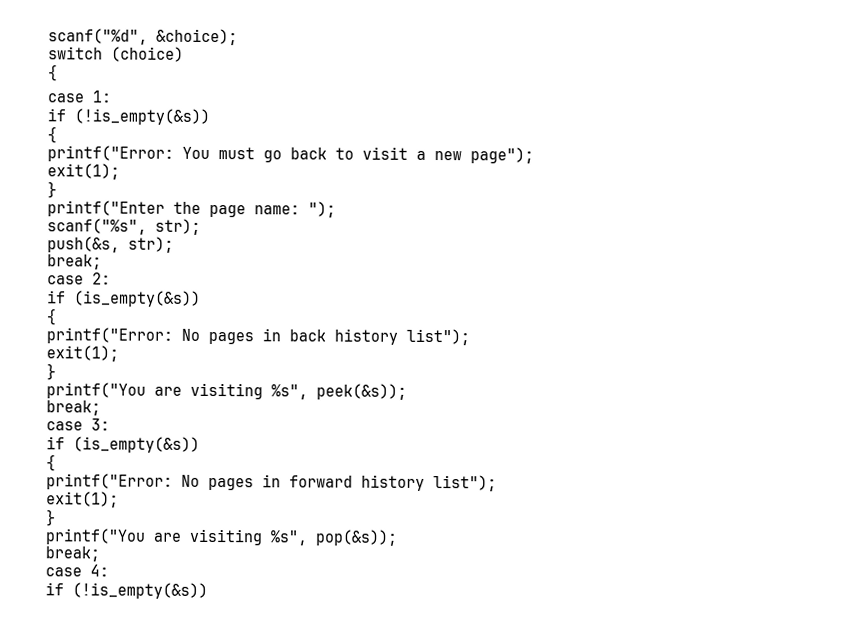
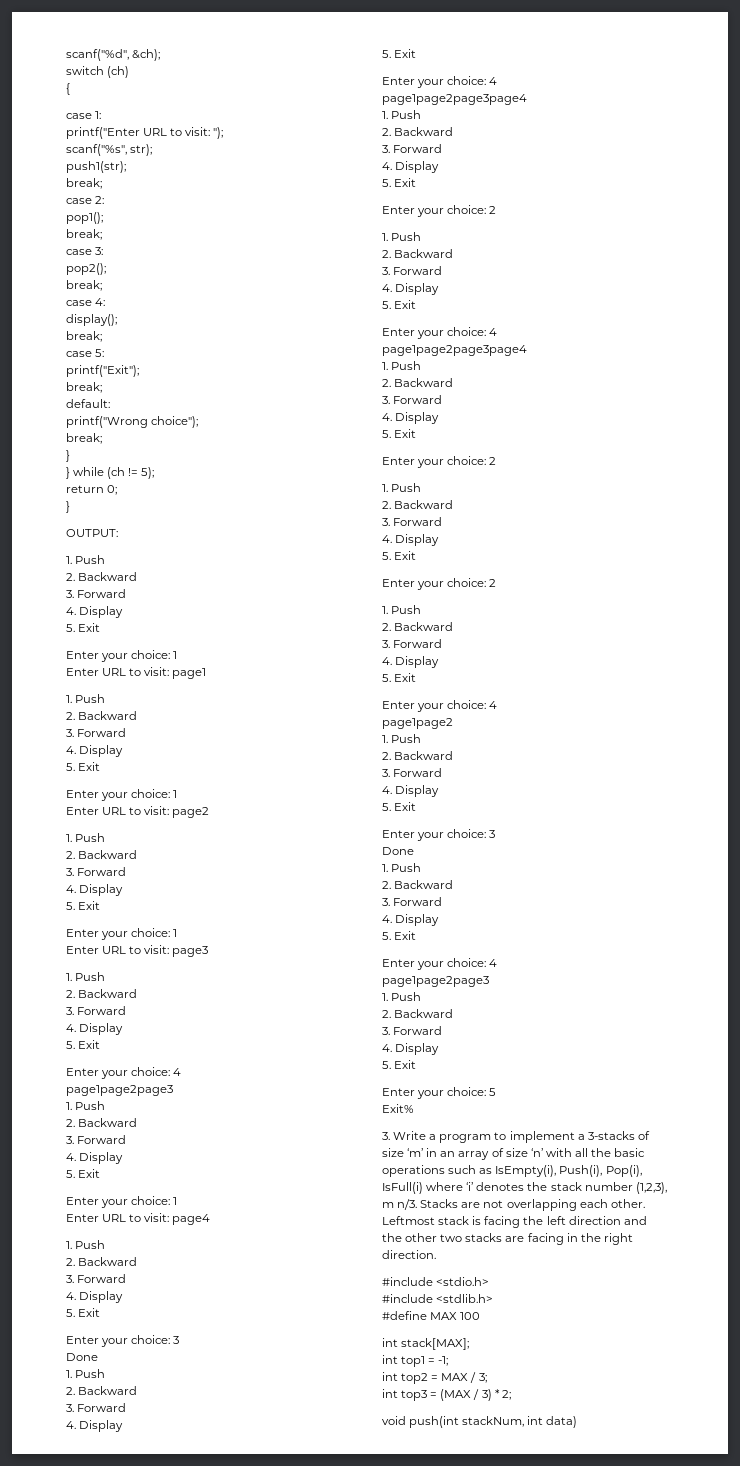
- scanf("%d", &choice);
+ scanf("%d", &ch);
- switch (choice)
+ switch (ch)
  case 1:
- if (!is_empty(&s))
- {
- printf("Error: You must go back to visit a new page");
- exit(1);
- }
- printf("Enter the page name: ");
+ printf("Enter URL to visit: ");
- push(&s, str);
+ push1(str);
  case 2:
- if (is_empty(&s))
- {
- printf("Error: No pages in back history list");
- exit(1);
- }
- printf("You are visiting %s", peek(&s));
+ pop1();
  break;
  case 3:
- if (is_empty(&s))
- {
- printf("Error: No pages in forward history list");
- exit(1);
- }
- printf("You are visiting %s", pop(&s));
+ pop2();
  break;
  case 4:
- if (!is_empty(&s))
+ display();
+ break;
+ case 5:
+ printf("Exit");
+ break;
+ default:
+ printf("Wrong choice");
+ break;
+ }
+ } while (ch != 5);
+ return 0;
+ }
+ OUTPUT:
+ 1. Push
+ 2. Backward
+ 3. Forward
+ 4. Display
+ 5. Exit
+ Enter your choice: 1
+ Enter URL to visit: page1
+ 1. Push
+ 2. Backward
+ 3. Forward
+ 4. Display
+ 5. Exit
+ Enter your choice: 1
+ Enter URL to visit: page2
+ 1. Push
+ 2. Backward
+ 3. Forward
+ 4. Display
+ 5. Exit
+ Enter your choice: 1
+ Enter URL to visit: page3
+ 1. Push
+ 2. Backward
+ 3. Forward
+ 4. Display
+ 5. Exit
+ Enter your choice: 4
+ page1page2page3
+ 1. Push
+ 2. Backward
+ 3. Forward
+ 4. Display
+ 5. Exit
+ Enter your choice: 1
+ Enter URL to visit: page4
+ 1. Push
+ 2. Backward
+ 3. Forward
+ 4. Display
+ 5. Exit
+ Enter your choice: 3
+ Done
+ 1. Push
+ 2. Backward
+ 3. Forward
+ 4. Display
+ 5. Exit
+ Enter your choice: 4
+ page1page2page3page4
+ 1. Push
+ 2. Backward
+ 3. Forward
+ 4. Display
+ 5. Exit
+ Enter your choice: 2
+ 1. Push
+ 2. Backward
+ 3. Forward
+ 4. Display
+ 5. Exit
+ Enter your choice: 4
+ page1page2page3page4
+ 1. Push
+ 2. Backward
+ 3. Forward
+ 4. Display
+ 5. Exit
+ Enter your choice: 2
+ 1. Push
+ 2. Backward
+ 3. Forward
+ 4. Display
+ 5. Exit
+ Enter your choice: 2
+ 1. Push
+ 2. Backward
+ 3. Forward
+ 4. Display
+ 5. Exit
+ Enter your choice: 4
+ page1page2
+ 1. Push
+ 2. Backward
+ 3. Forward
+ 4. Display
+ 5. Exit
+ Enter your choice: 3
+ Done
+ 1. Push
+ 2. Backward
+ 3. Forward
+ 4. Display
+ 5. Exit
+ Enter your choice: 4
+ page1page2page3
+ 1. Push
+ 2. Backward
+ 3. Forward
+ 4. Display
+ 5. Exit
+ Enter your choice: 5
+ Exit%
+ 3. Write a program to implement a 3-stacks of size ‘m’ in an array of size ‘n’ with all the basic operations such as IsEmpty(i), Push(i), Pop(i), IsFull(i) where ‘i’ denotes the stack number (1,2,3), m n/3. Stacks are not overlapping each other. Leftmost stack is facing the left direction and the other two stacks are facing in the right direction.
+ #include <stdio.h>
+ #include <stdlib.h>
+ #define MAX 100
+ int stack[MAX];
+ int top1 = -1;
+ int top2 = MAX / 3;
+ int top3 = (MAX / 3) * 2;
+ void push(int stackNum, int data)

